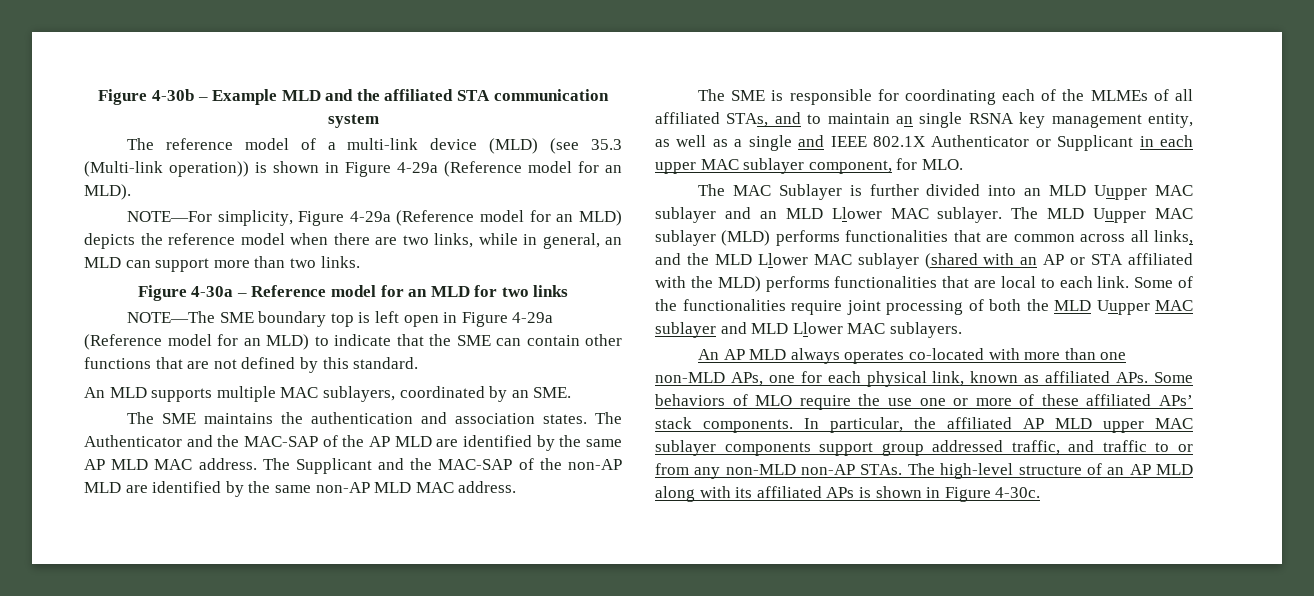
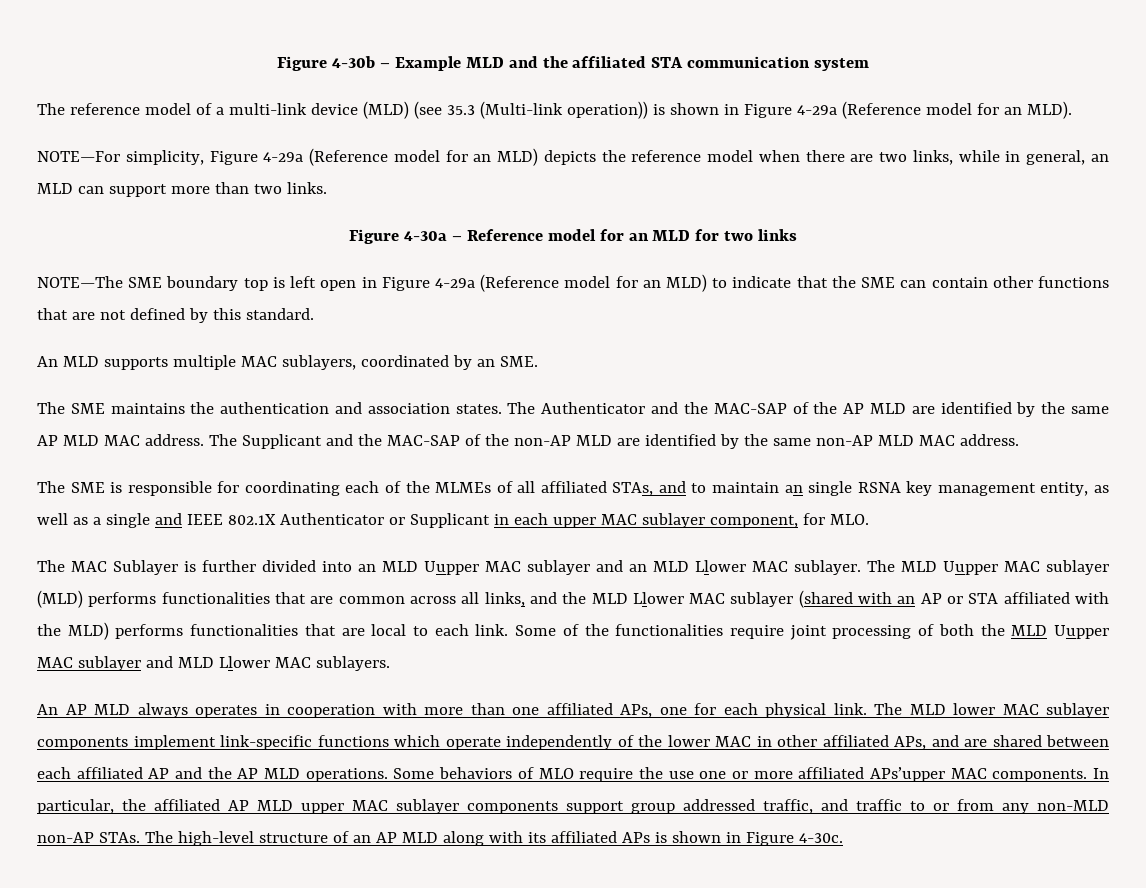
- An AP MLD always operates co-located with more than one non-MLD APs, one for each physical link, known as affiliated APs. Some behaviors of MLO require the use one or more of these affiliated APs’ stack components.
+ An AP MLD always operates in cooperation with more than one affiliated APs, one for each physical link. The MLD lower MAC sublayer components implement link-specific functions which operate independently of the lower MAC in other affiliated APs, and are shared between each affiliated AP and the AP MLD operations. Some behaviors of MLO require the use one or more affiliated APs’upper MAC components.

